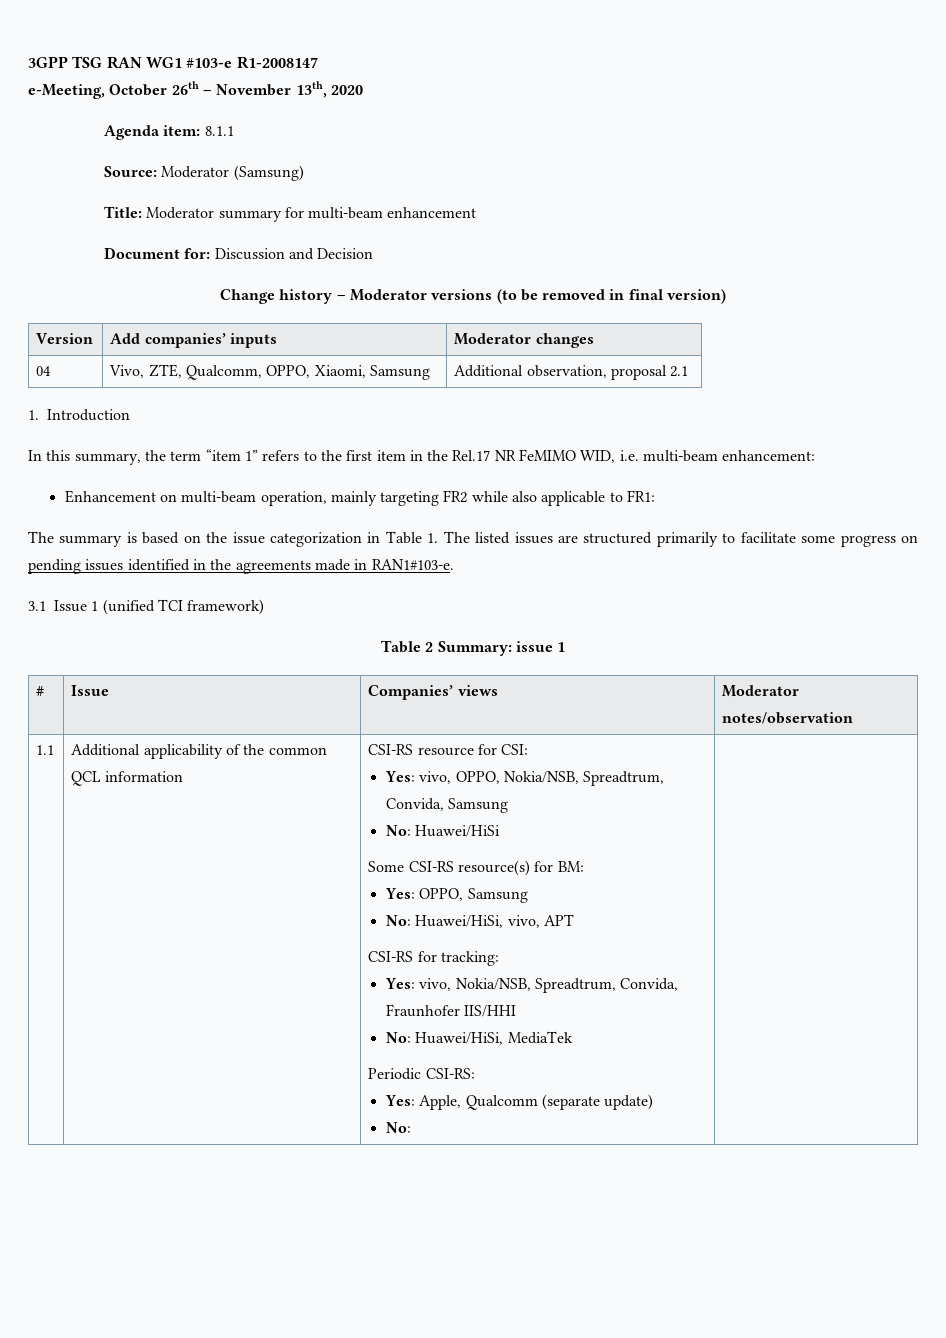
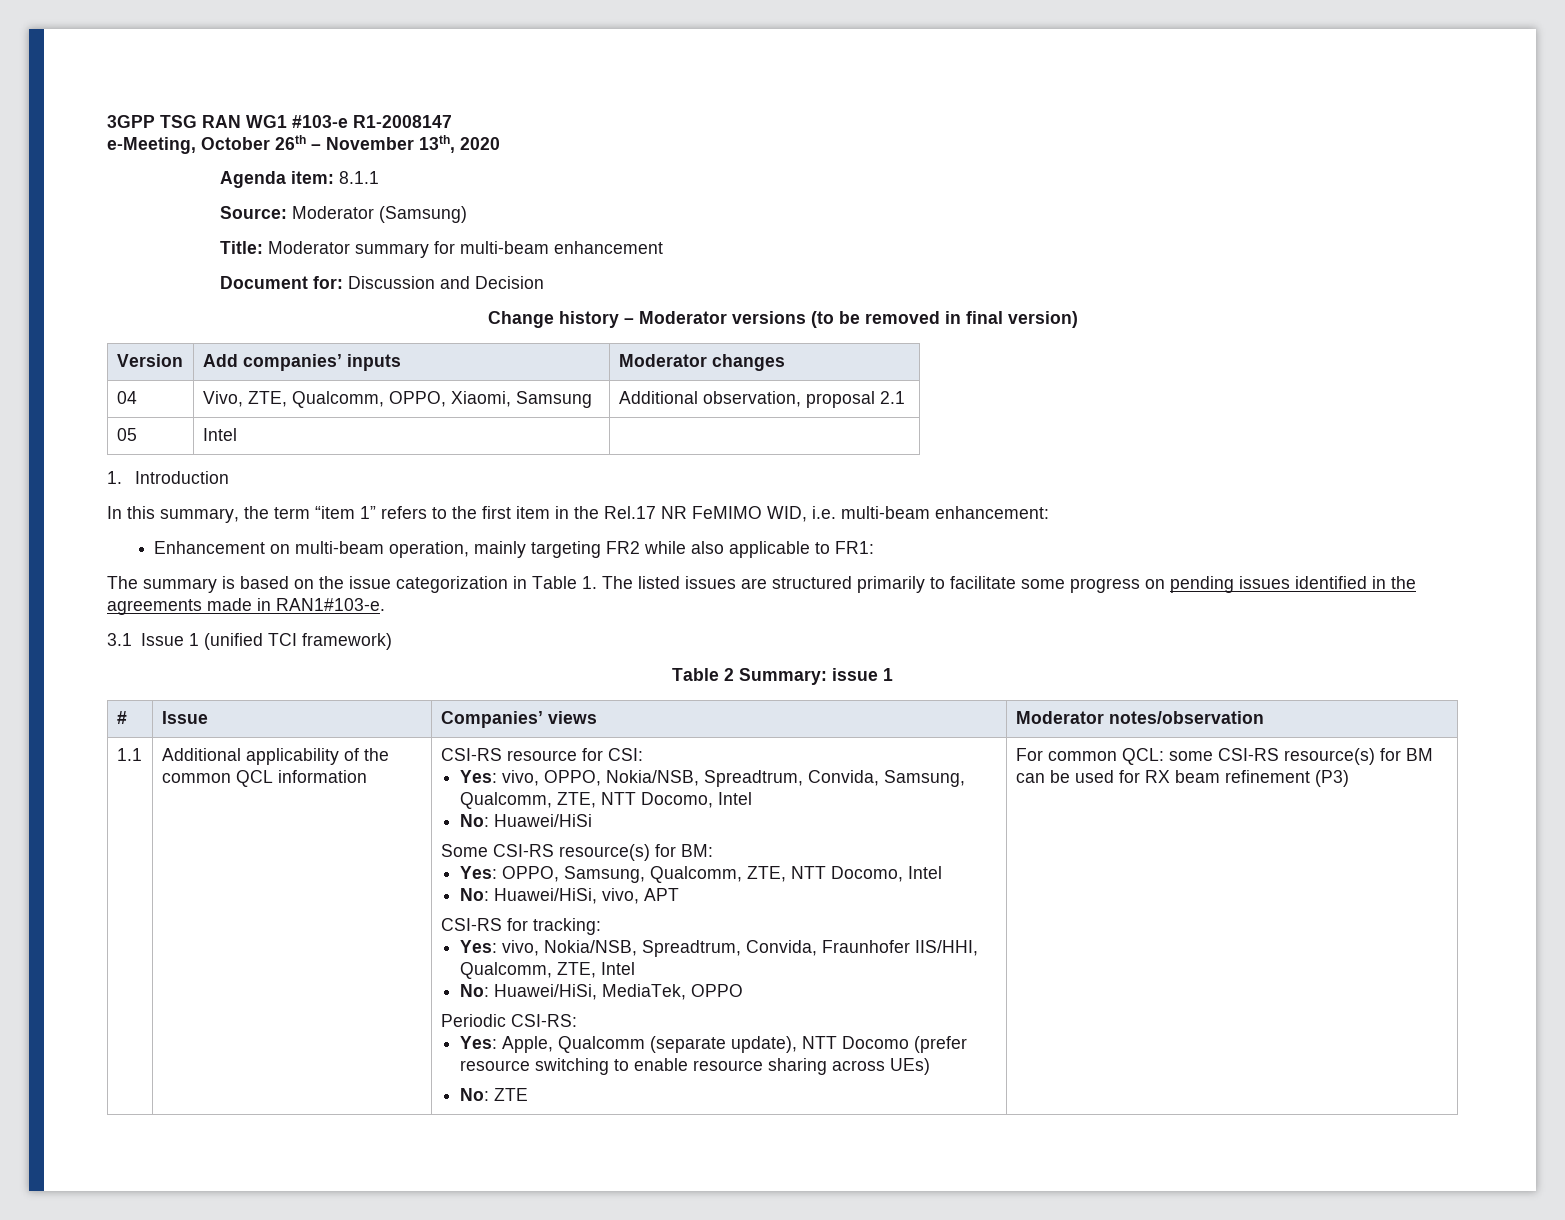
+ 05 | Intel |
- Yes: vivo, OPPO, Nokia/NSB, Spreadtrum, Convida, Samsung
+ Yes: vivo, OPPO, Nokia/NSB, Spreadtrum, Convida, Samsung, Qualcomm, ZTE, NTT Docomo, Intel
- Yes: OPPO, Samsung
+ Yes: OPPO, Samsung, Qualcomm, ZTE, NTT Docomo, Intel
- Yes: vivo, Nokia/NSB, Spreadtrum, Convida, Fraunhofer IIS/HHI
- No: Huawei/HiSi, MediaTek
+ Yes: vivo, Nokia/NSB, Spreadtrum, Convida, Fraunhofer IIS/HHI, Qualcomm, ZTE, Intel
+ No: Huawei/HiSi, MediaTek, OPPO
- Yes: Apple, Qualcomm (separate update)
- No:
+ Yes: Apple, Qualcomm (separate update), NTT Docomo (prefer resource switching to enable resource sharing across UEs)
+ No: ZTE | For common QCL: some CSI-RS resource(s) for BM can be used for RX beam refinement (P3)

